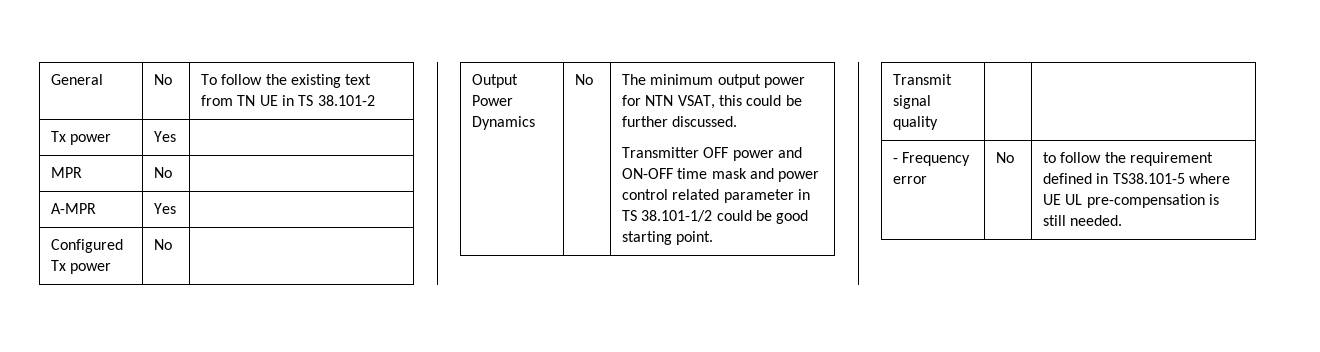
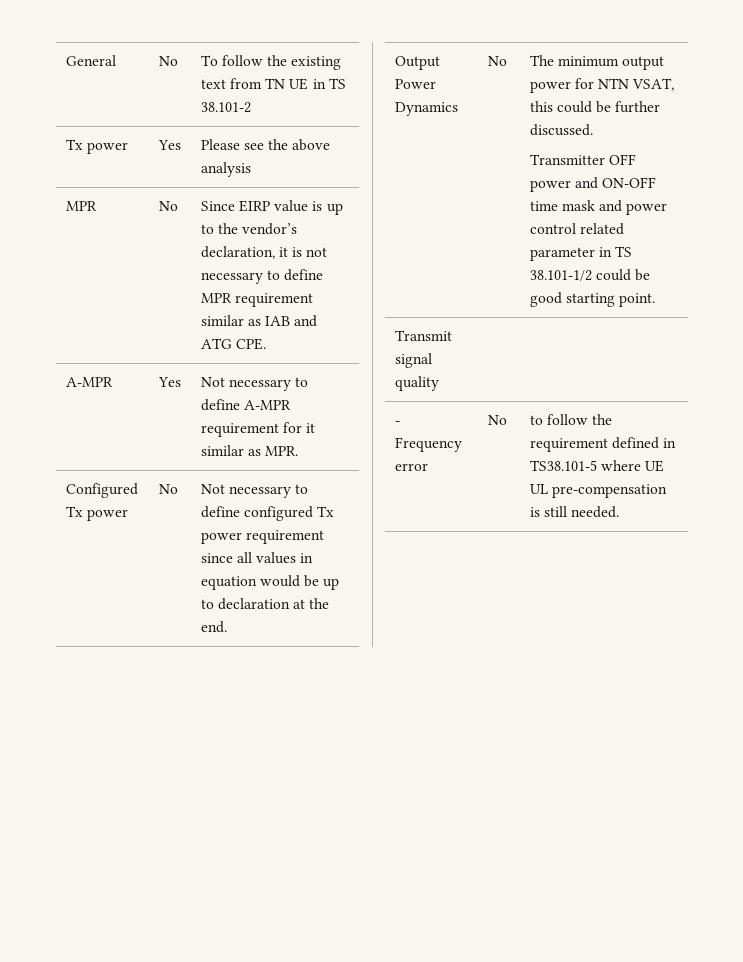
- Tx power | Yes |
- MPR | No |
- A-MPR | Yes |
- Configured Tx power | No |
+ Tx power | Yes | Please see the above analysis
+ MPR | No | Since EIRP value is up to the vendor’s declaration, it is not necessary to define MPR requirement similar as IAB and ATG CPE.
+ A-MPR | Yes | Not necessary to define A-MPR requirement for it similar as MPR.
+ Configured Tx power | No | Not necessary to define configured Tx power requirement since all values in equation would be up to declaration at the end.

